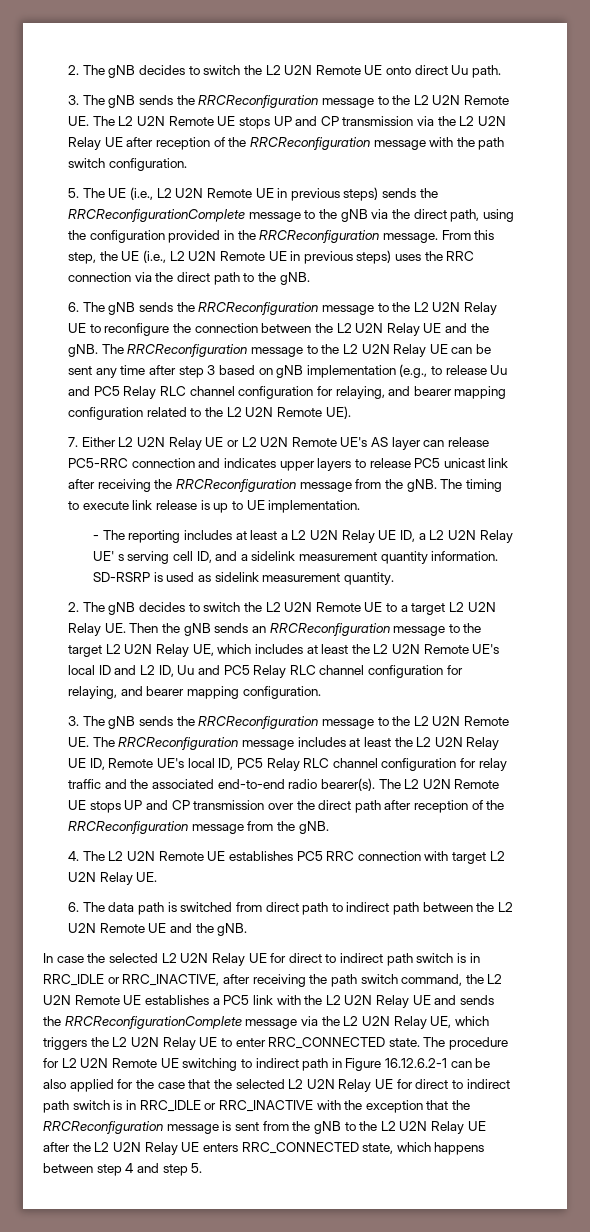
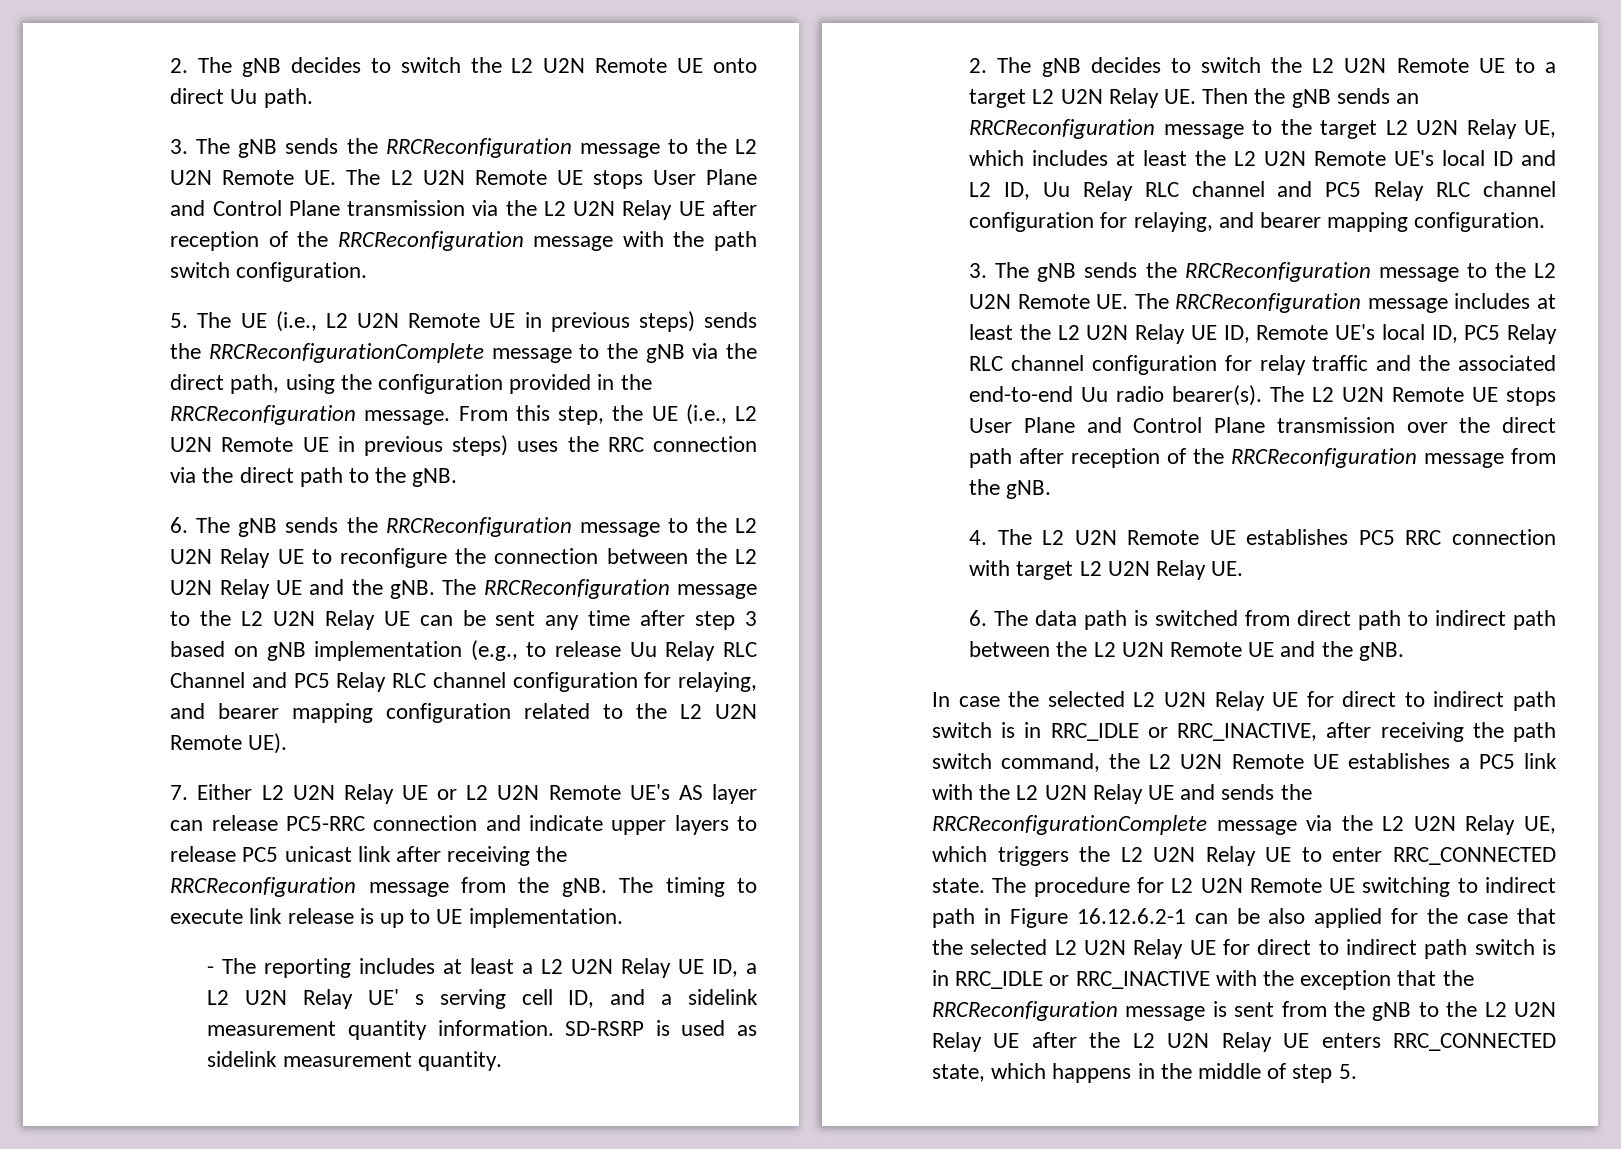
- 3. The gNB sends the RRCReconfiguration message to the L2 U2N Remote UE. The L2 U2N Remote UE stops UP and CP transmission via the L2 U2N Relay UE after reception of the RRCReconfiguration message with the path switch configuration.
+ 3. The gNB sends the RRCReconfiguration message to the L2 U2N Remote UE. The L2 U2N Remote UE stops User Plane and Control Plane transmission via the L2 U2N Relay UE after reception of the RRCReconfiguration message with the path switch configuration.
- The RRCReconfiguration message to the L2 U2N Relay UE can be sent any time after step 3 based on gNB implementation (e.g., to release Uu and PC5 Relay RLC channel configuration for relaying, and bearer mapping configuration related to the L2 U2N Remote UE).
+ The RRCReconfiguration message to the L2 U2N Relay UE can be sent any time after step 3 based on gNB implementation (e.g., to release Uu Relay RLC Channel and PC5 Relay RLC channel configuration for relaying, and bearer mapping configuration related to the L2 U2N Remote UE).
- 7. Either L2 U2N Relay UE or L2 U2N Remote UE's AS layer can release PC5-RRC connection and indicates upper layers to release PC5 unicast link after receiving the RRCReconfiguration message from the gNB.
+ 7. Either L2 U2N Relay UE or L2 U2N Remote UE's AS layer can release PC5-RRC connection and indicate upper layers to release PC5 unicast link after receiving the RRCReconfiguration message from the gNB.
- 2. The gNB decides to switch the L2 U2N Remote UE to a target L2 U2N Relay UE. Then the gNB sends an RRCReconfiguration message to the target L2 U2N Relay UE, which includes at least the L2 U2N Remote UE's local ID and L2 ID, Uu and PC5 Relay RLC channel configuration for relaying, and bearer mapping configuration.
+ 2. The gNB decides to switch the L2 U2N Remote UE to a target L2 U2N Relay UE. Then the gNB sends an RRCReconfiguration message to the target L2 U2N Relay UE, which includes at least the L2 U2N Remote UE's local ID and L2 ID, Uu Relay RLC channel and PC5 Relay RLC channel configuration for relaying, and bearer mapping configuration.
- 3. The gNB sends the RRCReconfiguration message to the L2 U2N Remote UE. The RRCReconfiguration message includes at least the L2 U2N Relay UE ID, Remote UE's local ID, PC5 Relay RLC channel configuration for relay traffic and the associated end-to-end radio bearer(s).
+ 3. The gNB sends the RRCReconfiguration message to the L2 U2N Remote UE. The RRCReconfiguration message includes at least the L2 U2N Relay UE ID, Remote UE's local ID, PC5 Relay RLC channel configuration for relay traffic and the associated end-to-end Uu radio bearer(s).
- The L2 U2N Remote UE stops UP and CP transmission over the direct path after reception of the RRCReconfiguration message from the gNB.
+ The L2 U2N Remote UE stops User Plane and Control Plane transmission over the direct path after reception of the RRCReconfiguration message from the gNB.
- The procedure for L2 U2N Remote UE switching to indirect path in Figure 16.12.6.2-1 can be also applied for the case that the selected L2 U2N Relay UE for direct to indirect path switch is in RRC_IDLE or RRC_INACTIVE with the exception that the RRCReconfiguration message is sent from the gNB to the L2 U2N Relay UE after the L2 U2N Relay UE enters RRC_CONNECTED state, which happens between step 4 and step 5.
+ The procedure for L2 U2N Remote UE switching to indirect path in Figure 16.12.6.2-1 can be also applied for the case that the selected L2 U2N Relay UE for direct to indirect path switch is in RRC_IDLE or RRC_INACTIVE with the exception that the RRCReconfiguration message is sent from the gNB to the L2 U2N Relay UE after the L2 U2N Relay UE enters RRC_CONNECTED state, which happens in the middle of step 5.

